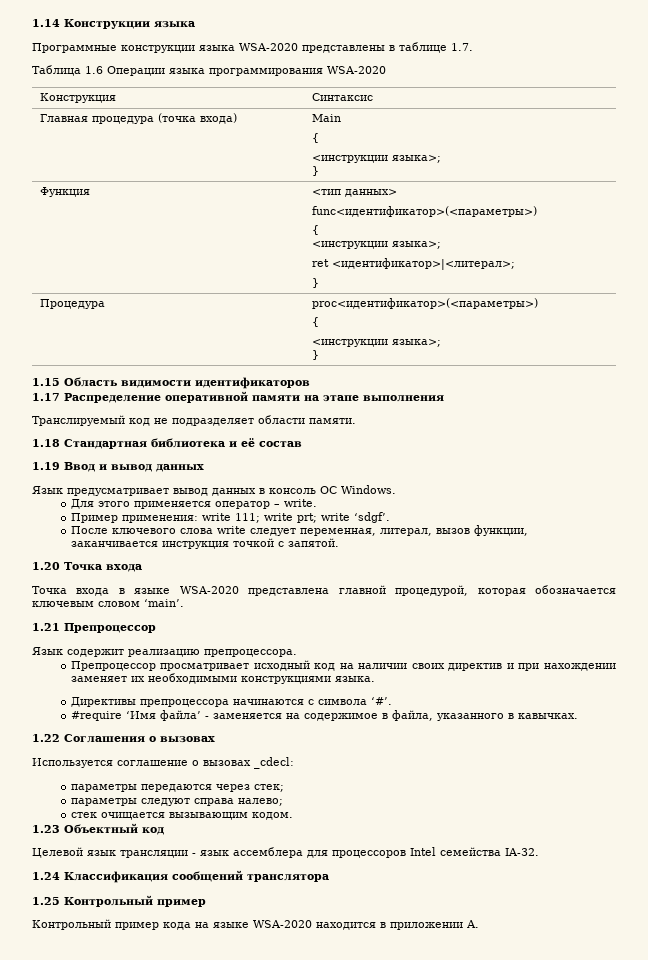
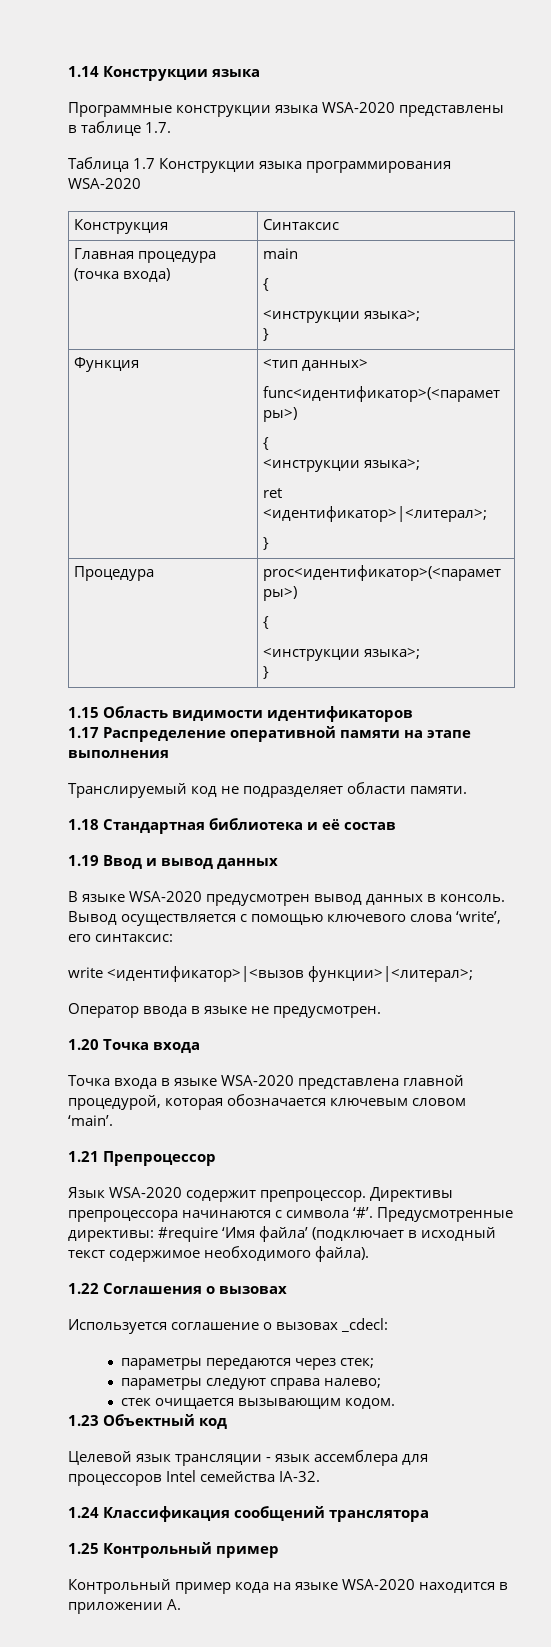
- Таблица 1.6 Операции языка программирования WSA-2020
+ Таблица 1.7 Конструкции языка программирования WSA-2020
- Главная процедура (точка входа) | Main
+ Главная процедура (точка входа) | main
- Язык предусматривает вывод данных в консоль ОС Windows.
- Для этого применяется оператор – write.
- Пример применения: write 111; write prt; write ‘sdgf’.
- После ключевого слова write следует переменная, литерал, вызов функции, заканчивается инструкция точкой с запятой.
+ В языке WSA-2020 предусмотрен вывод данных в консоль. Вывод осуществляется с помощью ключевого слова ‘write’, его синтаксис:
+ write <идентификатор>|<вызов функции>|<литерал>;
+ Оператор ввода в языке не предусмотрен.
- Язык содержит реализацию препроцессора.
- Препроцессор просматривает исходный код на наличии своих директив и при нахождении заменяет их необходимыми конструкциями языка.
- Директивы препроцессора начинаются с символа ‘#’.
- #require ‘Имя файла’ - заменяется на содержимое в файла, указанного в кавычках.
+ Язык WSA-2020 содержит препроцессор. Директивы препроцессора начинаются с символа ‘#’. Предусмотренные директивы: #require ‘Имя файла’ (подключает в исходный текст содержимое необходимого файла).

